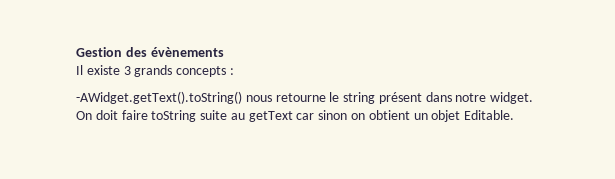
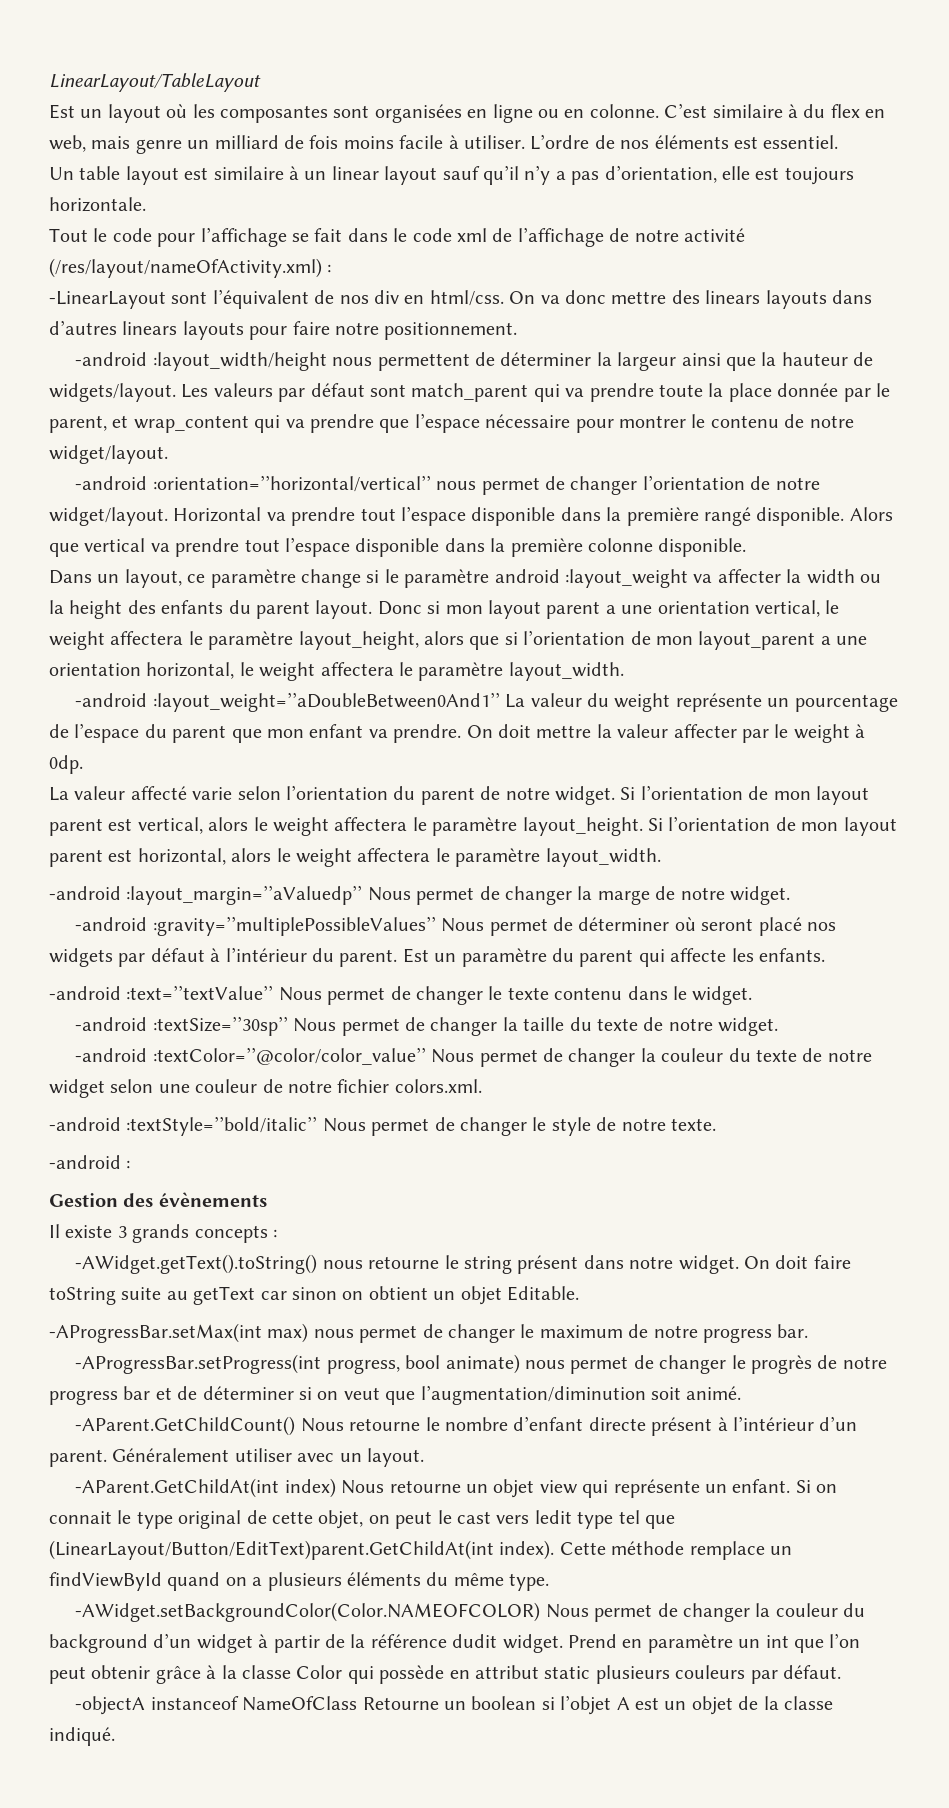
+ LinearLayout/TableLayout
+ Est un layout où les composantes sont organisées en ligne ou en colonne. C’est similaire à du flex en web, mais genre un milliard de fois moins facile à utiliser. L’ordre de nos éléments est essentiel.
+ Un table layout est similaire à un linear layout sauf qu’il n’y a pas d’orientation, elle est toujours horizontale.
+ Tout le code pour l’affichage se fait dans le code xml de l’affichage de notre activité (/res/layout/nameOfActivity.xml) :
+ -LinearLayout sont l’équivalent de nos div en html/css. On va donc mettre des linears layouts dans d’autres linears layouts pour faire notre positionnement.
+ -android :layout_width/height nous permettent de déterminer la largeur ainsi que la hauteur de widgets/layout. Les valeurs par défaut sont match_parent qui va prendre toute la place donnée par le parent, et wrap_content qui va prendre que l’espace nécessaire pour montrer le contenu de notre widget/layout.
+ -android :orientation=’’horizontal/vertical’’ nous permet de changer l’orientation de notre widget/layout. Horizontal va prendre tout l’espace disponible dans la première rangé disponible. Alors que vertical va prendre tout l’espace disponible dans la première colonne disponible.
+ Dans un layout, ce paramètre change si le paramètre android :layout_weight va affecter la width ou la height des enfants du parent layout. Donc si mon layout parent a une orientation vertical, le weight affectera le paramètre layout_height, alors que si l’orientation de mon layout_parent a une orientation horizontal, le weight affectera le paramètre layout_width.
+ -android :layout_weight=’’aDoubleBetween0And1’’ La valeur du weight représente un pourcentage de l’espace du parent que mon enfant va prendre. On doit mettre la valeur affecter par le weight à 0dp.
+ La valeur affecté varie selon l’orientation du parent de notre widget. Si l’orientation de mon layout parent est vertical, alors le weight affectera le paramètre layout_height. Si l’orientation de mon layout parent est horizontal, alors le weight affectera le paramètre layout_width.
+ -android :layout_margin=’’aValuedp’’ Nous permet de changer la marge de notre widget.
+ -android :gravity=’’multiplePossibleValues’’ Nous permet de déterminer où seront placé nos widgets par défaut à l’intérieur du parent. Est un paramètre du parent qui affecte les enfants.
+ -android :text=’’textValue’’ Nous permet de changer le texte contenu dans le widget.
+ -android :textSize=’’30sp’’ Nous permet de changer la taille du texte de notre widget.
+ -android :textColor=’’@color/color_value’’ Nous permet de changer la couleur du texte de notre widget selon une couleur de notre fichier colors.xml.
+ -android :textStyle=’’bold/italic’’ Nous permet de changer le style de notre texte.
+ -android :
+ -AProgressBar.setMax(int max) nous permet de changer le maximum de notre progress bar.
+ -AProgressBar.setProgress(int progress, bool animate) nous permet de changer le progrès de notre progress bar et de déterminer si on veut que l’augmentation/diminution soit animé.
+ -AParent.GetChildCount() Nous retourne le nombre d’enfant directe présent à l’intérieur d’un parent. Généralement utiliser avec un layout.
+ -AParent.GetChildAt(int index) Nous retourne un objet view qui représente un enfant. Si on connait le type original de cette objet, on peut le cast vers ledit type tel que (LinearLayout/Button/EditText)parent.GetChildAt(int index). Cette méthode remplace un findViewById quand on a plusieurs éléments du même type.
+ -AWidget.setBackgroundColor(Color.NAMEOFCOLOR) Nous permet de changer la couleur du background d’un widget à partir de la référence dudit widget. Prend en paramètre un int que l’on peut obtenir grâce à la classe Color qui possède en attribut static plusieurs couleurs par défaut.
+ -objectA instanceof NameOfClass Retourne un boolean si l’objet A est un objet de la classe indiqué.

